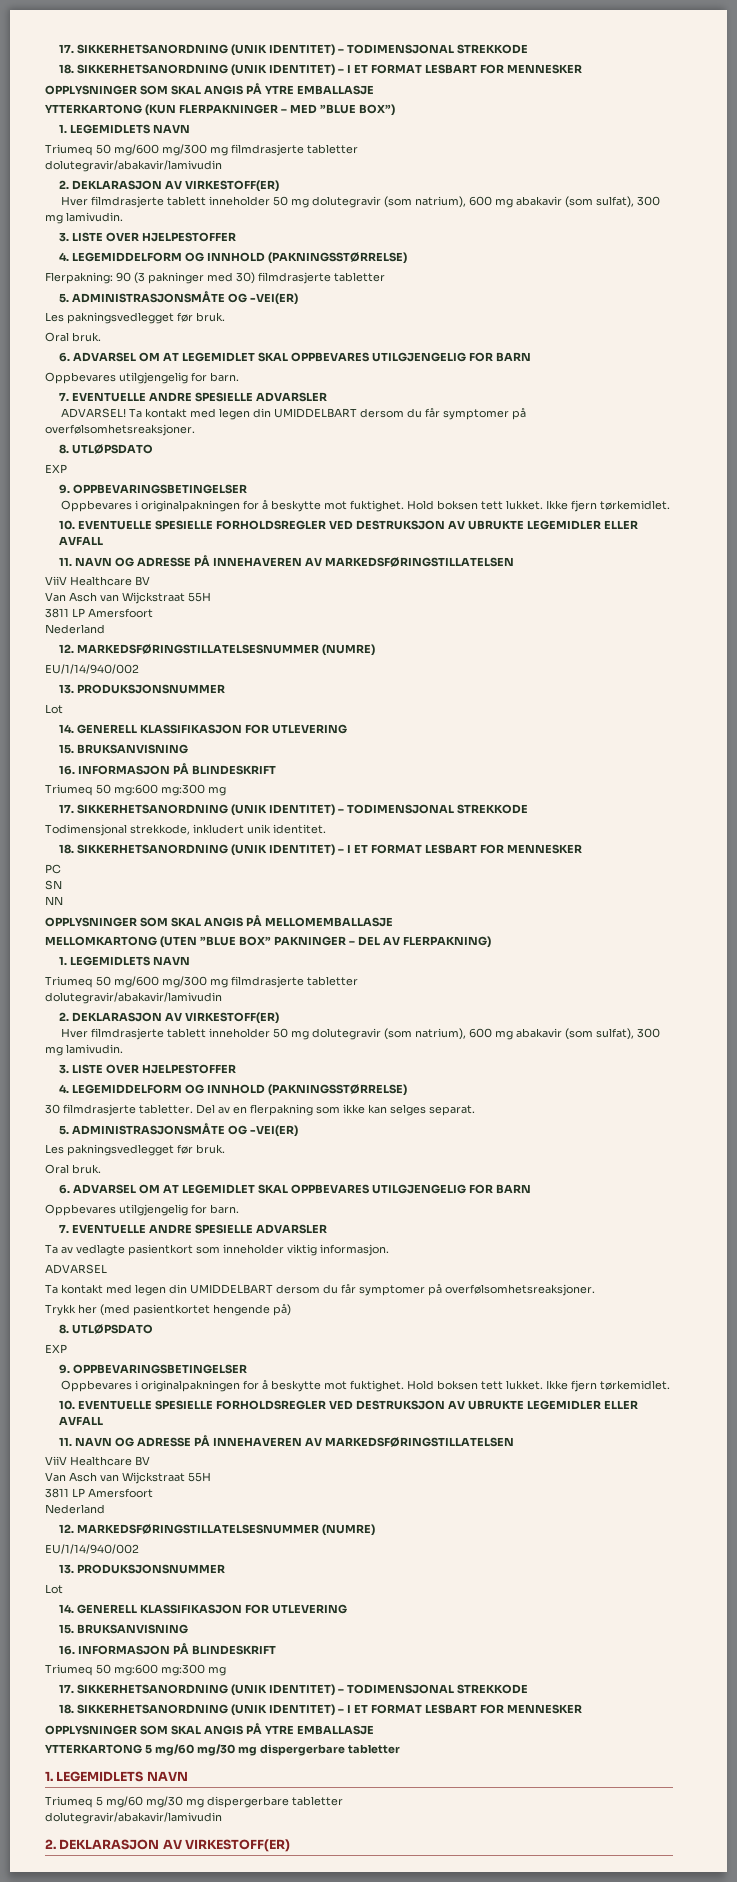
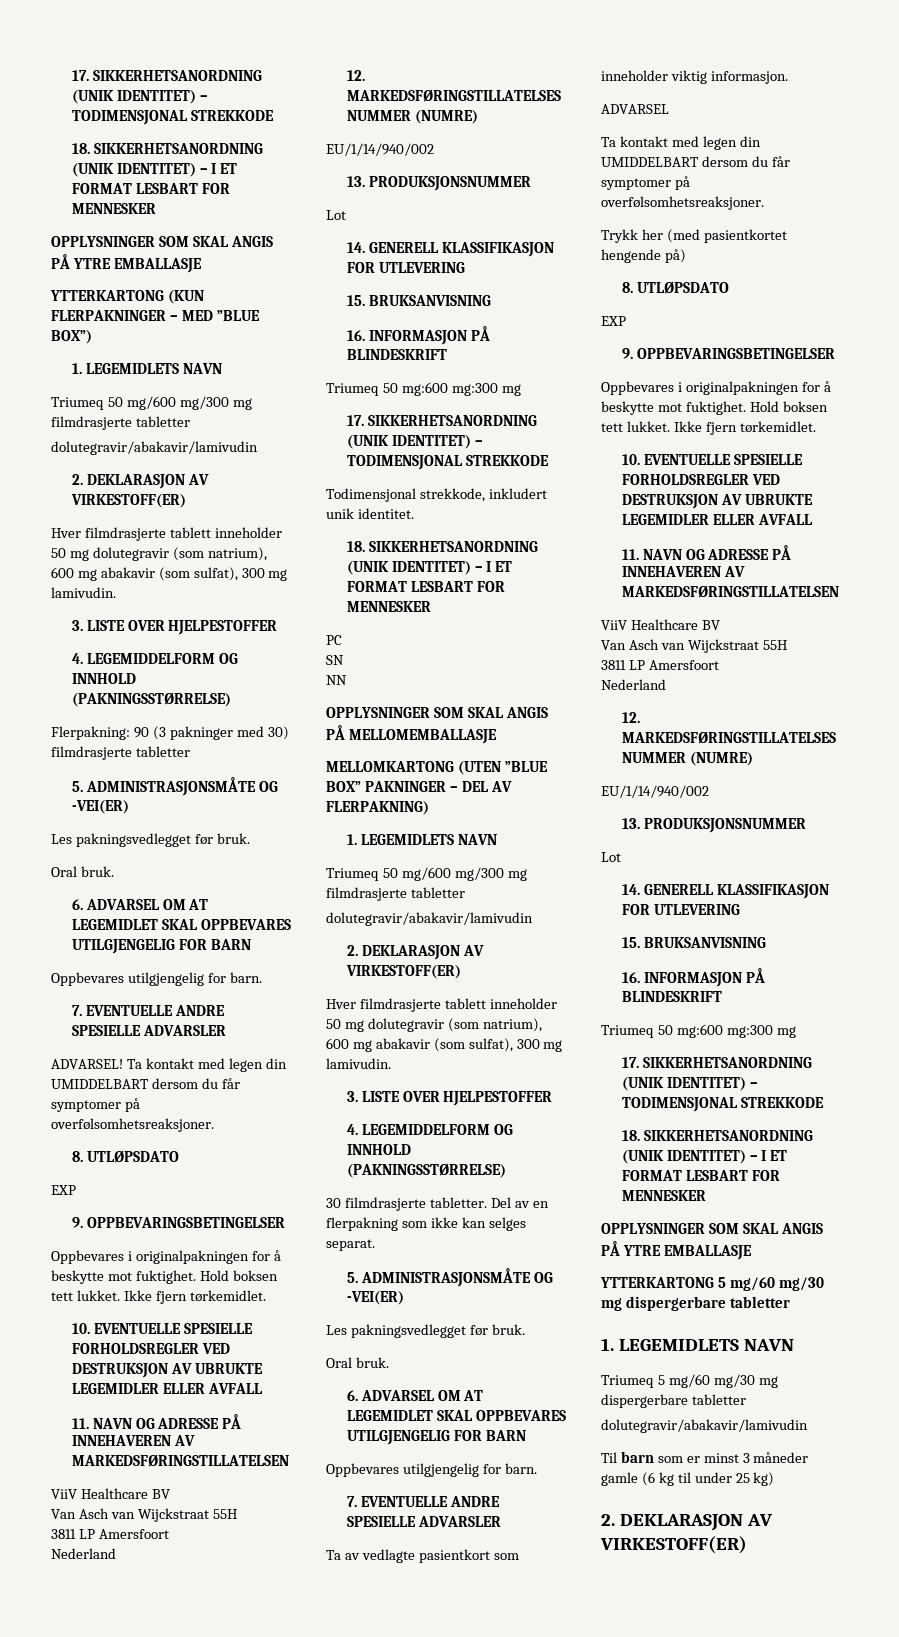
+ Til barn som er minst 3 måneder gamle (6 kg til under 25 kg)

